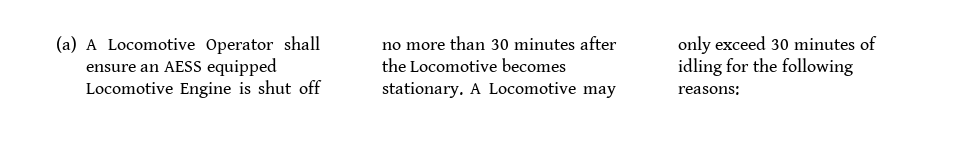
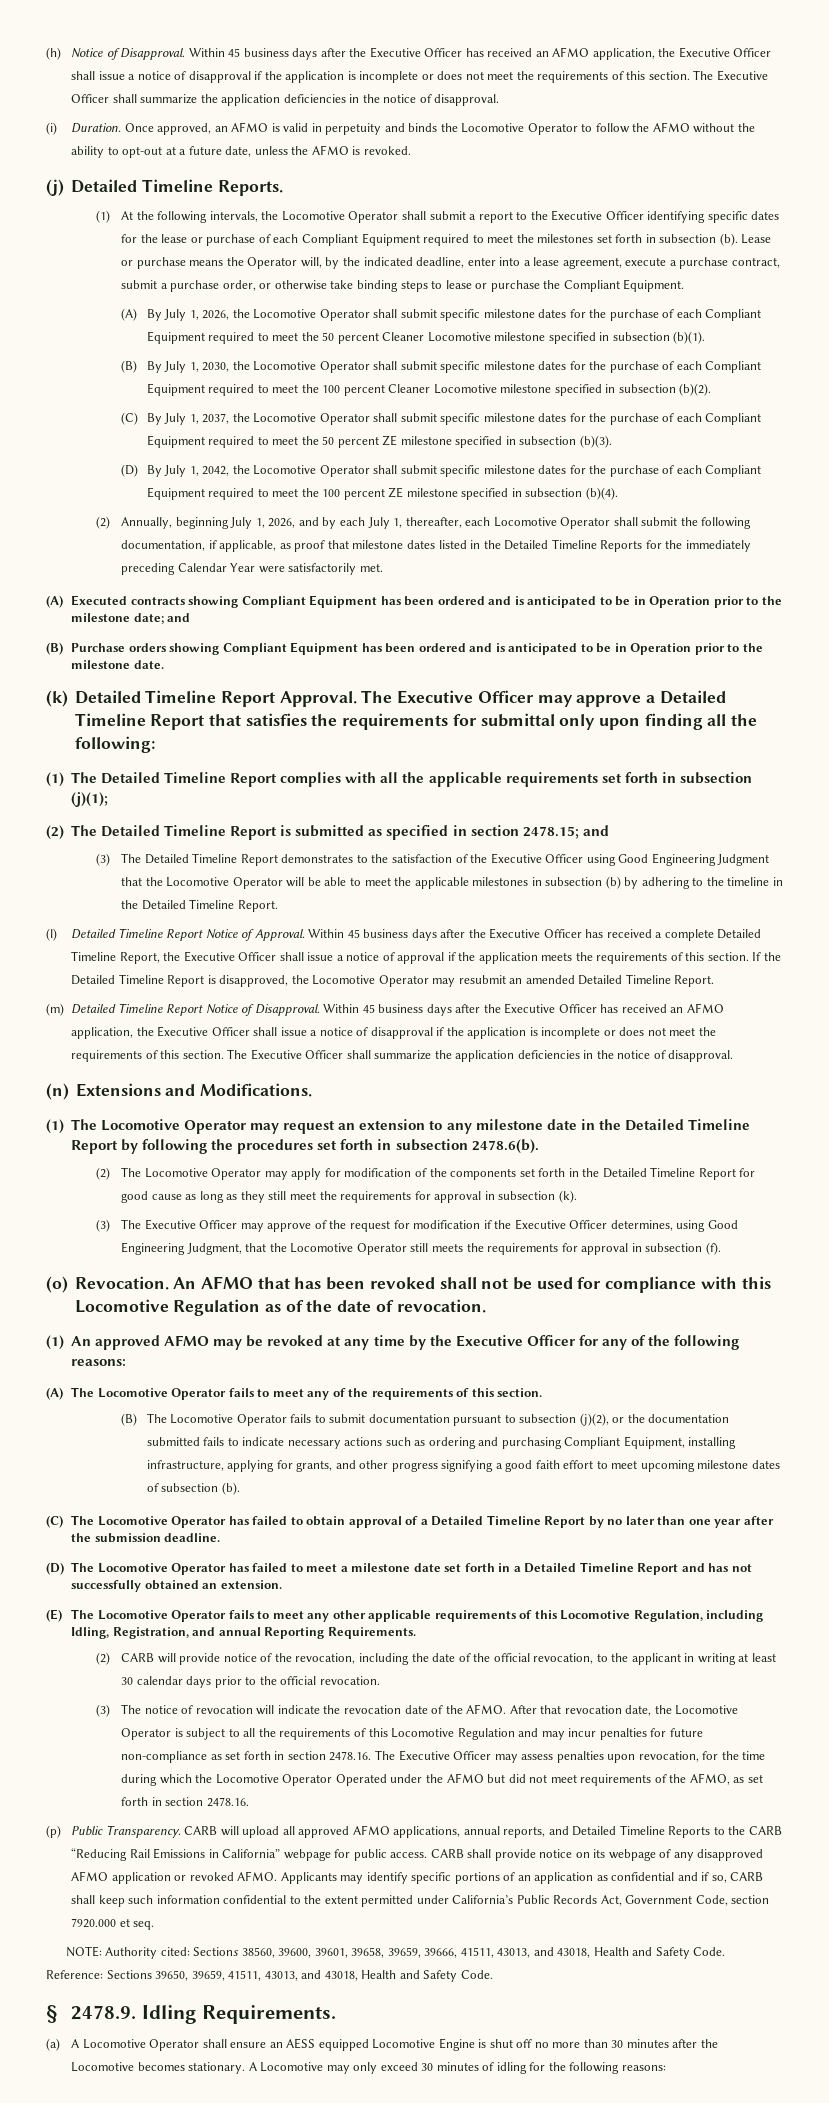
+ (h) Notice of Disapproval. Within 45 business days after the Executive Officer has received an AFMO application, the Executive Officer shall issue a notice of disapproval if the application is incomplete or does not meet the requirements of this section. The Executive Officer shall summarize the application deficiencies in the notice of disapproval.
+ (i) Duration. Once approved, an AFMO is valid in perpetuity and binds the Locomotive Operator to follow the AFMO without the ability to opt-out at a future date, unless the AFMO is revoked.
+ (j) Detailed Timeline Reports.
+ (1) At the following intervals, the Locomotive Operator shall submit a report to the Executive Officer identifying specific dates for the lease or purchase of each Compliant Equipment required to meet the milestones set forth in subsection (b). Lease or purchase means the Operator will, by the indicated deadline, enter into a lease agreement, execute a purchase contract, submit a purchase order, or otherwise take binding steps to lease or purchase the Compliant Equipment.
+ (A) By July 1, 2026, the Locomotive Operator shall submit specific milestone dates for the purchase of each Compliant Equipment required to meet the 50 percent Cleaner Locomotive milestone specified in subsection (b)(1).
+ (B) By July 1, 2030, the Locomotive Operator shall submit specific milestone dates for the purchase of each Compliant Equipment required to meet the 100 percent Cleaner Locomotive milestone specified in subsection (b)(2).
+ (C) By July 1, 2037, the Locomotive Operator shall submit specific milestone dates for the purchase of each Compliant Equipment required to meet the 50 percent ZE milestone specified in subsection (b)(3).
+ (D) By July 1, 2042, the Locomotive Operator shall submit specific milestone dates for the purchase of each Compliant Equipment required to meet the 100 percent ZE milestone specified in subsection (b)(4).
+ (2) Annually, beginning July 1, 2026, and by each July 1, thereafter, each Locomotive Operator shall submit the following documentation, if applicable, as proof that milestone dates listed in the Detailed Timeline Reports for the immediately preceding Calendar Year were satisfactorily met.
+ (A) Executed contracts showing Compliant Equipment has been ordered and is anticipated to be in Operation prior to the milestone date; and
+ (B) Purchase orders showing Compliant Equipment has been ordered and is anticipated to be in Operation prior to the milestone date.
+ (k) Detailed Timeline Report Approval. The Executive Officer may approve a Detailed Timeline Report that satisfies the requirements for submittal only upon finding all the following:
+ (1) The Detailed Timeline Report complies with all the applicable requirements set forth in subsection (j)(1);
+ (2) The Detailed Timeline Report is submitted as specified in section 2478.15; and
+ (3) The Detailed Timeline Report demonstrates to the satisfaction of the Executive Officer using Good Engineering Judgment that the Locomotive Operator will be able to meet the applicable milestones in subsection (b) by adhering to the timeline in the Detailed Timeline Report.
+ (l) Detailed Timeline Report Notice of Approval. Within 45 business days after the Executive Officer has received a complete Detailed Timeline Report, the Executive Officer shall issue a notice of approval if the application meets the requirements of this section. If the Detailed Timeline Report is disapproved, the Locomotive Operator may resubmit an amended Detailed Timeline Report.
+ (m) Detailed Timeline Report Notice of Disapproval. Within 45 business days after the Executive Officer has received an AFMO application, the Executive Officer shall issue a notice of disapproval if the application is incomplete or does not meet the requirements of this section. The Executive Officer shall summarize the application deficiencies in the notice of disapproval.
+ (n) Extensions and Modifications.
+ (1) The Locomotive Operator may request an extension to any milestone date in the Detailed Timeline Report by following the procedures set forth in subsection 2478.6(b).
+ (2) The Locomotive Operator may apply for modification of the components set forth in the Detailed Timeline Report for good cause as long as they still meet the requirements for approval in subsection (k).
+ (3) The Executive Officer may approve of the request for modification if the Executive Officer determines, using Good Engineering Judgment, that the Locomotive Operator still meets the requirements for approval in subsection (f).
+ (o) Revocation. An AFMO that has been revoked shall not be used for compliance with this Locomotive Regulation as of the date of revocation.
+ (1) An approved AFMO may be revoked at any time by the Executive Officer for any of the following reasons:
+ (A) The Locomotive Operator fails to meet any of the requirements of this section.
+ (B) The Locomotive Operator fails to submit documentation pursuant to subsection (j)(2), or the documentation submitted fails to indicate necessary actions such as ordering and purchasing Compliant Equipment, installing infrastructure, applying for grants, and other progress signifying a good faith effort to meet upcoming milestone dates of subsection (b).
+ (C) The Locomotive Operator has failed to obtain approval of a Detailed Timeline Report by no later than one year after the submission deadline.
+ (D) The Locomotive Operator has failed to meet a milestone date set forth in a Detailed Timeline Report and has not successfully obtained an extension.
+ (E) The Locomotive Operator fails to meet any other applicable requirements of this Locomotive Regulation, including Idling, Registration, and annual Reporting Requirements.
+ (2) CARB will provide notice of the revocation, including the date of the official revocation, to the applicant in writing at least 30 calendar days prior to the official revocation.
+ (3) The notice of revocation will indicate the revocation date of the AFMO. After that revocation date, the Locomotive Operator is subject to all the requirements of this Locomotive Regulation and may incur penalties for future non-compliance as set forth in section 2478.16. The Executive Officer may assess penalties upon revocation, for the time during which the Locomotive Operator Operated under the AFMO but did not meet requirements of the AFMO, as set forth in section 2478.16.
+ (p) Public Transparency. CARB will upload all approved AFMO applications, annual reports, and Detailed Timeline Reports to the CARB “Reducing Rail Emissions in California” webpage for public access. CARB shall provide notice on its webpage of any disapproved AFMO application or revoked AFMO. Applicants may identify specific portions of an application as confidential and if so, CARB shall keep such information confidential to the extent permitted under California’s Public Records Act, Government Code, section 7920.000 et seq.
+ NOTE: Authority cited: Sections 38560, 39600, 39601, 39658, 39659, 39666, 41511, 43013, and 43018, Health and Safety Code. Reference: Sections 39650, 39659, 41511, 43013, and 43018, Health and Safety Code.
+ § 2478.9. Idling Requirements.

